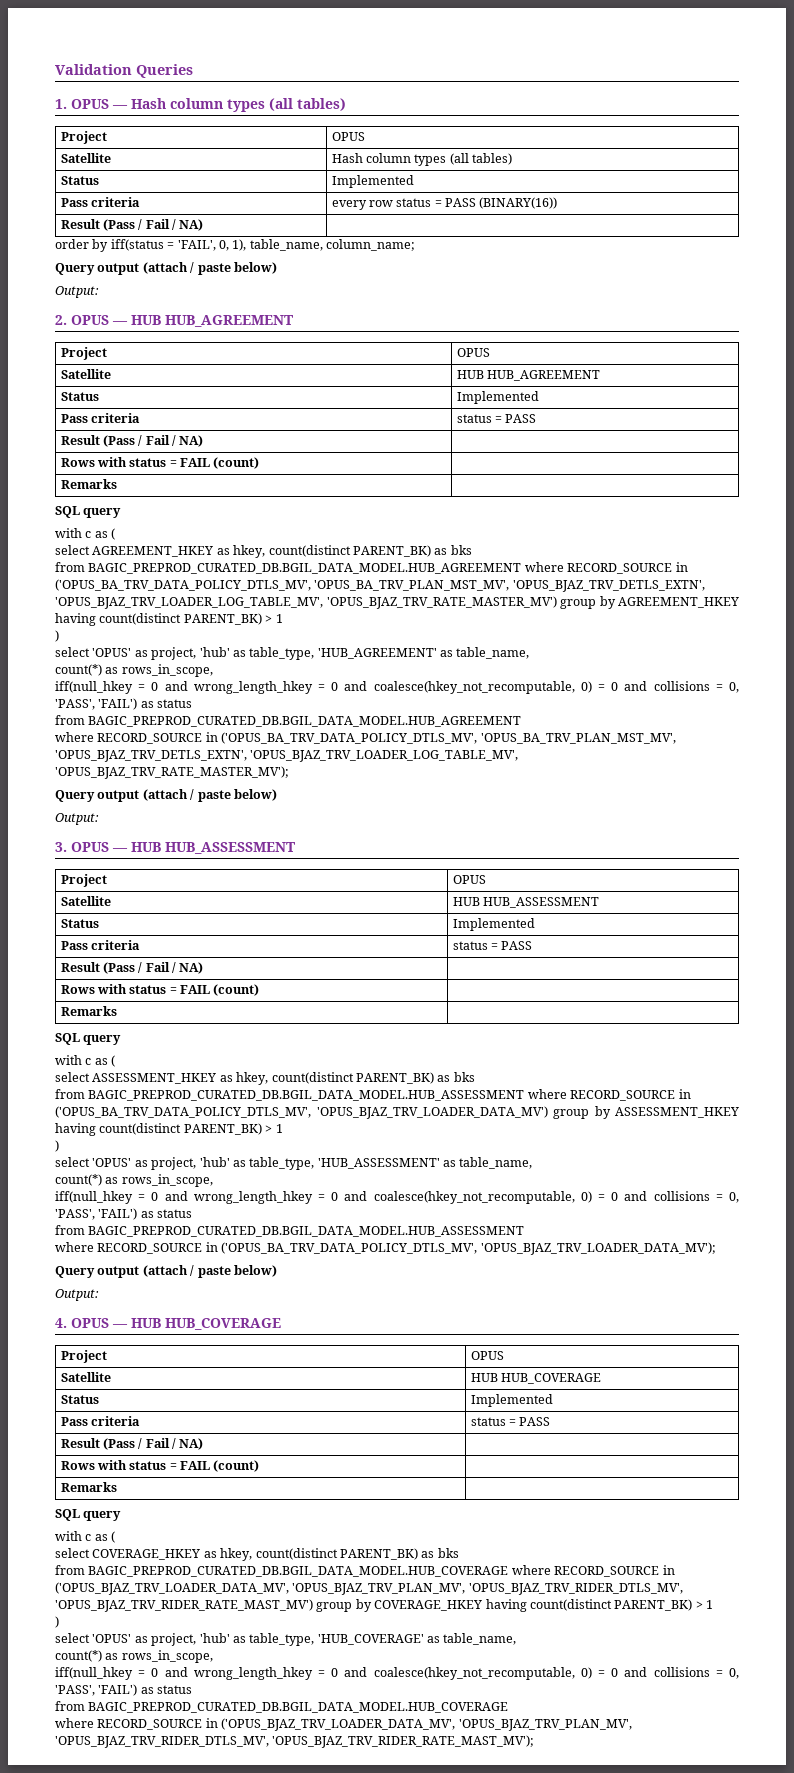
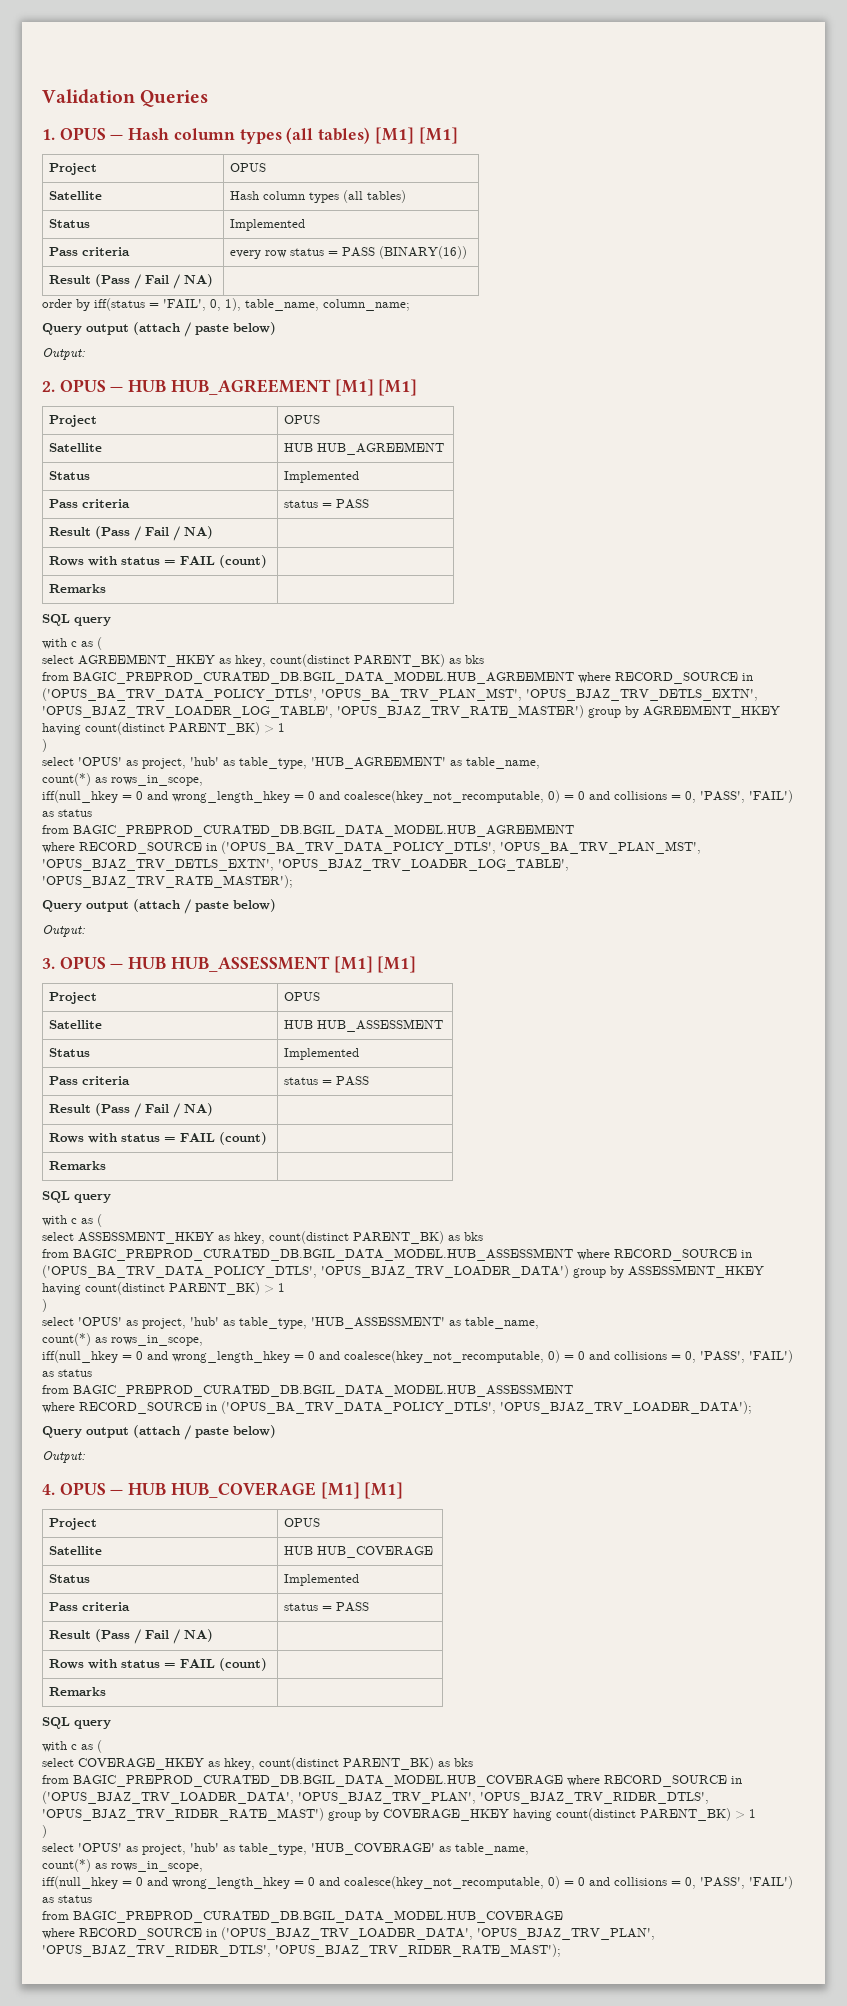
- 1. OPUS — Hash column types (all tables)
+ 1. OPUS — Hash column types (all tables) [M1] [M1]
- 2. OPUS — HUB HUB_AGREEMENT
+ 2. OPUS — HUB HUB_AGREEMENT [M1] [M1]
- from BAGIC_PREPROD_CURATED_DB.BGIL_DATA_MODEL.HUB_AGREEMENT where RECORD_SOURCE in ('OPUS_BA_TRV_DATA_POLICY_DTLS_MV', 'OPUS_BA_TRV_PLAN_MST_MV', 'OPUS_BJAZ_TRV_DETLS_EXTN', 'OPUS_BJAZ_TRV_LOADER_LOG_TABLE_MV', 'OPUS_BJAZ_TRV_RATE_MASTER_MV') group by AGREEMENT_HKEY having count(distinct PARENT_BK) > 1
+ from BAGIC_PREPROD_CURATED_DB.BGIL_DATA_MODEL.HUB_AGREEMENT where RECORD_SOURCE in ('OPUS_BA_TRV_DATA_POLICY_DTLS', 'OPUS_BA_TRV_PLAN_MST', 'OPUS_BJAZ_TRV_DETLS_EXTN', 'OPUS_BJAZ_TRV_LOADER_LOG_TABLE', 'OPUS_BJAZ_TRV_RATE_MASTER') group by AGREEMENT_HKEY having count(distinct PARENT_BK) > 1
- where RECORD_SOURCE in ('OPUS_BA_TRV_DATA_POLICY_DTLS_MV', 'OPUS_BA_TRV_PLAN_MST_MV', 'OPUS_BJAZ_TRV_DETLS_EXTN', 'OPUS_BJAZ_TRV_LOADER_LOG_TABLE_MV', 'OPUS_BJAZ_TRV_RATE_MASTER_MV');
+ where RECORD_SOURCE in ('OPUS_BA_TRV_DATA_POLICY_DTLS', 'OPUS_BA_TRV_PLAN_MST', 'OPUS_BJAZ_TRV_DETLS_EXTN', 'OPUS_BJAZ_TRV_LOADER_LOG_TABLE', 'OPUS_BJAZ_TRV_RATE_MASTER');
- 3. OPUS — HUB HUB_ASSESSMENT
+ 3. OPUS — HUB HUB_ASSESSMENT [M1] [M1]
- from BAGIC_PREPROD_CURATED_DB.BGIL_DATA_MODEL.HUB_ASSESSMENT where RECORD_SOURCE in ('OPUS_BA_TRV_DATA_POLICY_DTLS_MV', 'OPUS_BJAZ_TRV_LOADER_DATA_MV') group by ASSESSMENT_HKEY having count(distinct PARENT_BK) > 1
+ from BAGIC_PREPROD_CURATED_DB.BGIL_DATA_MODEL.HUB_ASSESSMENT where RECORD_SOURCE in ('OPUS_BA_TRV_DATA_POLICY_DTLS', 'OPUS_BJAZ_TRV_LOADER_DATA') group by ASSESSMENT_HKEY having count(distinct PARENT_BK) > 1
- where RECORD_SOURCE in ('OPUS_BA_TRV_DATA_POLICY_DTLS_MV', 'OPUS_BJAZ_TRV_LOADER_DATA_MV');
+ where RECORD_SOURCE in ('OPUS_BA_TRV_DATA_POLICY_DTLS', 'OPUS_BJAZ_TRV_LOADER_DATA');
- 4. OPUS — HUB HUB_COVERAGE
+ 4. OPUS — HUB HUB_COVERAGE [M1] [M1]
- from BAGIC_PREPROD_CURATED_DB.BGIL_DATA_MODEL.HUB_COVERAGE where RECORD_SOURCE in ('OPUS_BJAZ_TRV_LOADER_DATA_MV', 'OPUS_BJAZ_TRV_PLAN_MV', 'OPUS_BJAZ_TRV_RIDER_DTLS_MV', 'OPUS_BJAZ_TRV_RIDER_RATE_MAST_MV') group by COVERAGE_HKEY having count(distinct PARENT_BK) > 1
+ from BAGIC_PREPROD_CURATED_DB.BGIL_DATA_MODEL.HUB_COVERAGE where RECORD_SOURCE in ('OPUS_BJAZ_TRV_LOADER_DATA', 'OPUS_BJAZ_TRV_PLAN', 'OPUS_BJAZ_TRV_RIDER_DTLS', 'OPUS_BJAZ_TRV_RIDER_RATE_MAST') group by COVERAGE_HKEY having count(distinct PARENT_BK) > 1
- where RECORD_SOURCE in ('OPUS_BJAZ_TRV_LOADER_DATA_MV', 'OPUS_BJAZ_TRV_PLAN_MV', 'OPUS_BJAZ_TRV_RIDER_DTLS_MV', 'OPUS_BJAZ_TRV_RIDER_RATE_MAST_MV');
+ where RECORD_SOURCE in ('OPUS_BJAZ_TRV_LOADER_DATA', 'OPUS_BJAZ_TRV_PLAN', 'OPUS_BJAZ_TRV_RIDER_DTLS', 'OPUS_BJAZ_TRV_RIDER_RATE_MAST');

